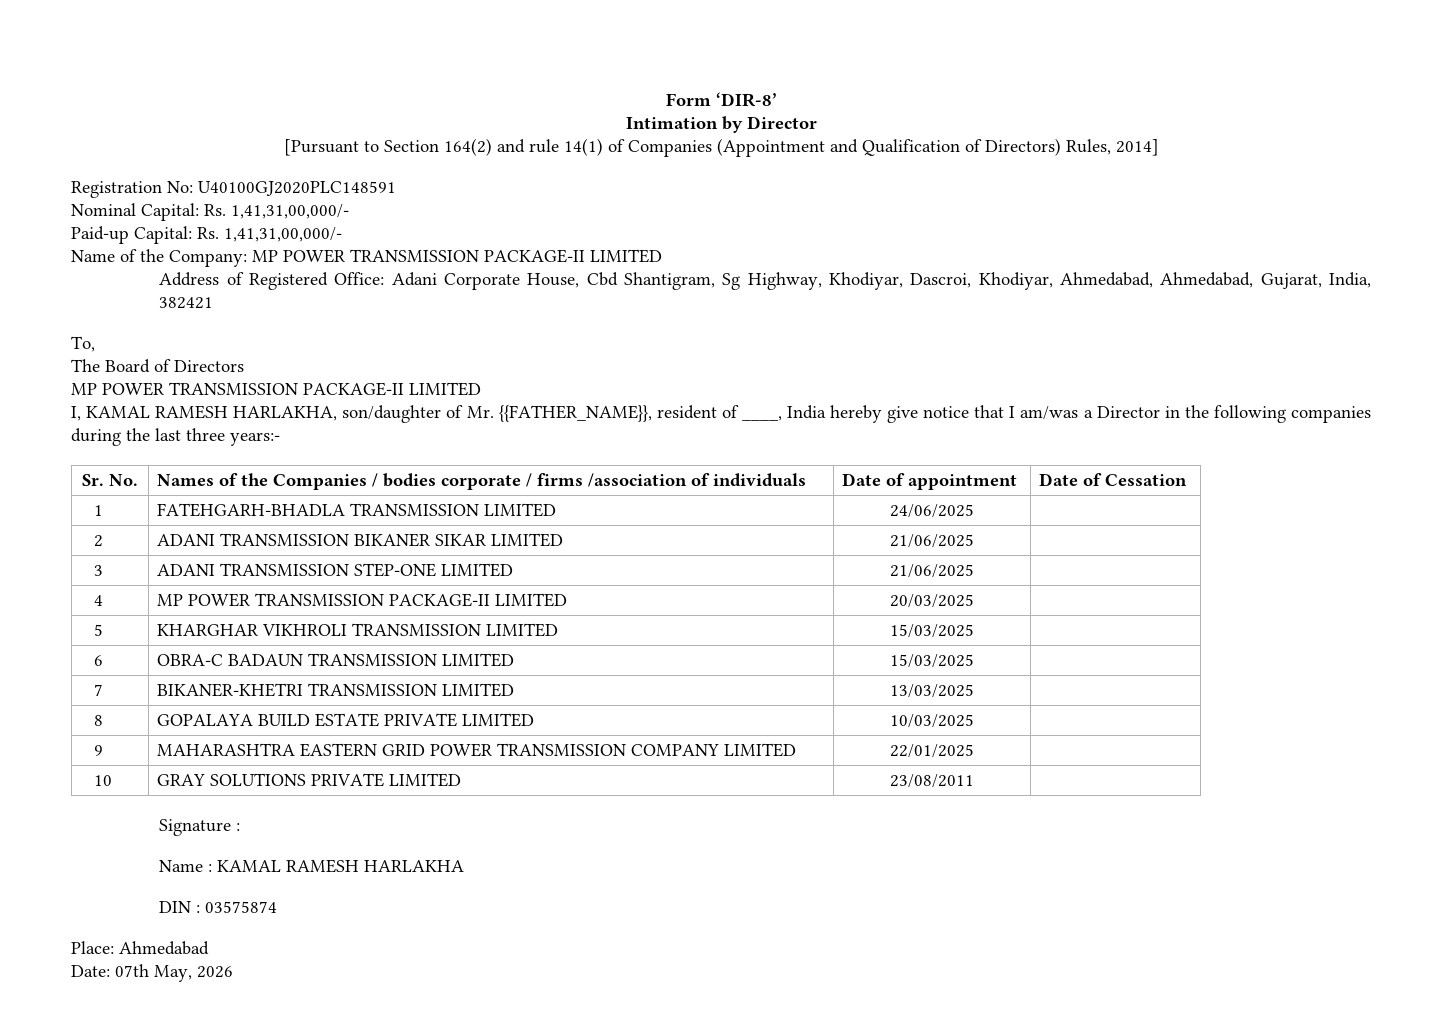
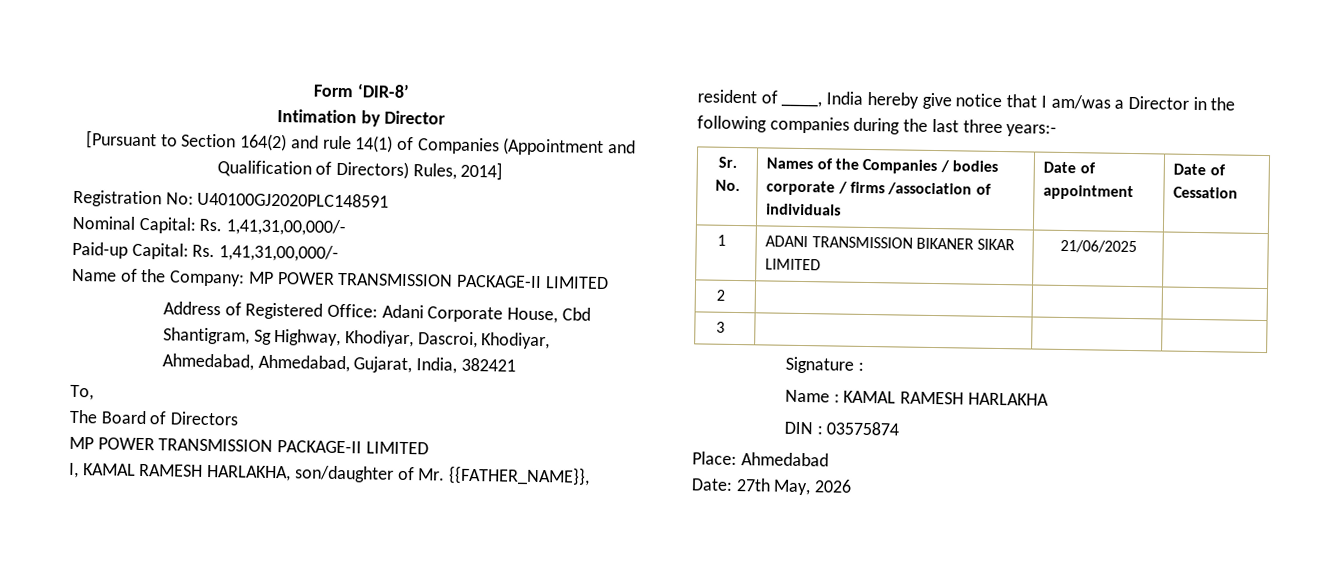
- 1 | FATEHGARH-BHADLA TRANSMISSION LIMITED | 24/06/2025 |
- 2 | ADANI TRANSMISSION BIKANER SIKAR LIMITED | 21/06/2025 |
+ 1 | ADANI TRANSMISSION BIKANER SIKAR LIMITED | 21/06/2025 |
+ 2 | | |
- 3 | ADANI TRANSMISSION STEP-ONE LIMITED | 21/06/2025 |
- 4 | MP POWER TRANSMISSION PACKAGE-II LIMITED | 20/03/2025 |
- 5 | KHARGHAR VIKHROLI TRANSMISSION LIMITED | 15/03/2025 |
- 6 | OBRA-C BADAUN TRANSMISSION LIMITED | 15/03/2025 |
- 7 | BIKANER-KHETRI TRANSMISSION LIMITED | 13/03/2025 |
- 8 | GOPALAYA BUILD ESTATE PRIVATE LIMITED | 10/03/2025 |
- 9 | MAHARASHTRA EASTERN GRID POWER TRANSMISSION COMPANY LIMITED | 22/01/2025 |
- 10 | GRAY SOLUTIONS PRIVATE LIMITED | 23/08/2011 |
+ 3 | | |
- Date: 07th May, 2026
+ Date: 27th May, 2026

